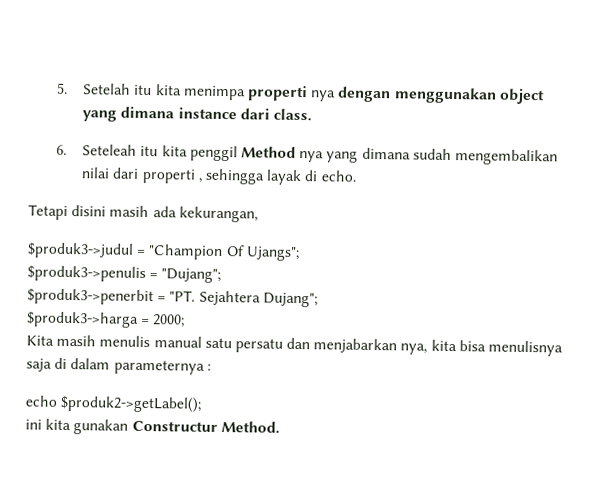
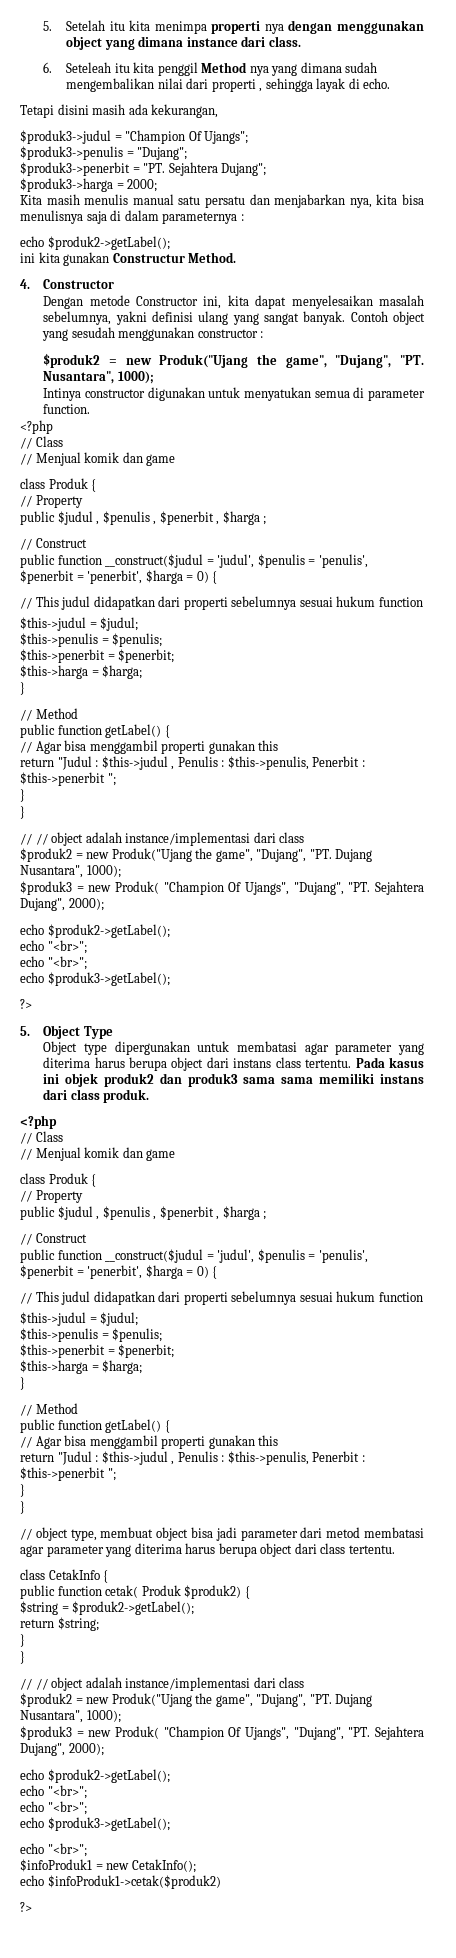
+ 4. Constructor
+ Dengan metode Constructor ini, kita dapat menyelesaikan masalah sebelumnya, yakni definisi ulang yang sangat banyak. Contoh object yang sesudah menggunakan constructor :
+ $produk2 = new Produk("Ujang the game", "Dujang", "PT. Nusantara", 1000);
+ Intinya constructor digunakan untuk menyatukan semua di parameter function.
+ <?php
+ // Class
+ // Menjual komik dan game
+ class Produk {
+ // Property
+ public $judul , $penulis , $penerbit , $harga ;
+ // Construct
+ public function __construct($judul = 'judul', $penulis = 'penulis', $penerbit = 'penerbit', $harga = 0) {
+ // This judul didapatkan dari properti sebelumnya sesuai hukum function
+ $this->judul = $judul;
+ $this->penulis = $penulis;
+ $this->penerbit = $penerbit;
+ $this->harga = $harga;
+ }
+ // Method
+ public function getLabel() {
+ // Agar bisa menggambil properti gunakan this
+ return "Judul : $this->judul , Penulis : $this->penulis, Penerbit : $this->penerbit ";
+ }
+ }
+ // // object adalah instance/implementasi dari class
+ $produk2 = new Produk("Ujang the game", "Dujang", "PT. Dujang Nusantara", 1000);
+ $produk3 = new Produk( "Champion Of Ujangs", "Dujang", "PT. Sejahtera Dujang", 2000);
+ echo $produk2->getLabel();
+ echo "<br>";
+ echo "<br>";
+ echo $produk3->getLabel();
+ ?>
+ 5. Object Type
+ Object type dipergunakan untuk membatasi agar parameter yang diterima harus berupa object dari instans class tertentu. Pada kasus ini objek produk2 dan produk3 sama sama memiliki instans dari class produk.
+ <?php
+ // Class
+ // Menjual komik dan game
+ class Produk {
+ // Property
+ public $judul , $penulis , $penerbit , $harga ;
+ // Construct
+ public function __construct($judul = 'judul', $penulis = 'penulis', $penerbit = 'penerbit', $harga = 0) {
+ // This judul didapatkan dari properti sebelumnya sesuai hukum function
+ $this->judul = $judul;
+ $this->penulis = $penulis;
+ $this->penerbit = $penerbit;
+ $this->harga = $harga;
+ }
+ // Method
+ public function getLabel() {
+ // Agar bisa menggambil properti gunakan this
+ return "Judul : $this->judul , Penulis : $this->penulis, Penerbit : $this->penerbit ";
+ }
+ }
+ // object type, membuat object bisa jadi parameter dari metod membatasi agar parameter yang diterima harus berupa object dari class tertentu.
+ class CetakInfo {
+ public function cetak( Produk $produk2) {
+ $string = $produk2->getLabel();
+ return $string;
+ }
+ }
+ // // object adalah instance/implementasi dari class
+ $produk2 = new Produk("Ujang the game", "Dujang", "PT. Dujang Nusantara", 1000);
+ $produk3 = new Produk( "Champion Of Ujangs", "Dujang", "PT. Sejahtera Dujang", 2000);
+ echo $produk2->getLabel();
+ echo "<br>";
+ echo "<br>";
+ echo $produk3->getLabel();
+ echo "<br>";
+ $infoProduk1 = new CetakInfo();
+ echo $infoProduk1->cetak($produk2)
+ ?>

